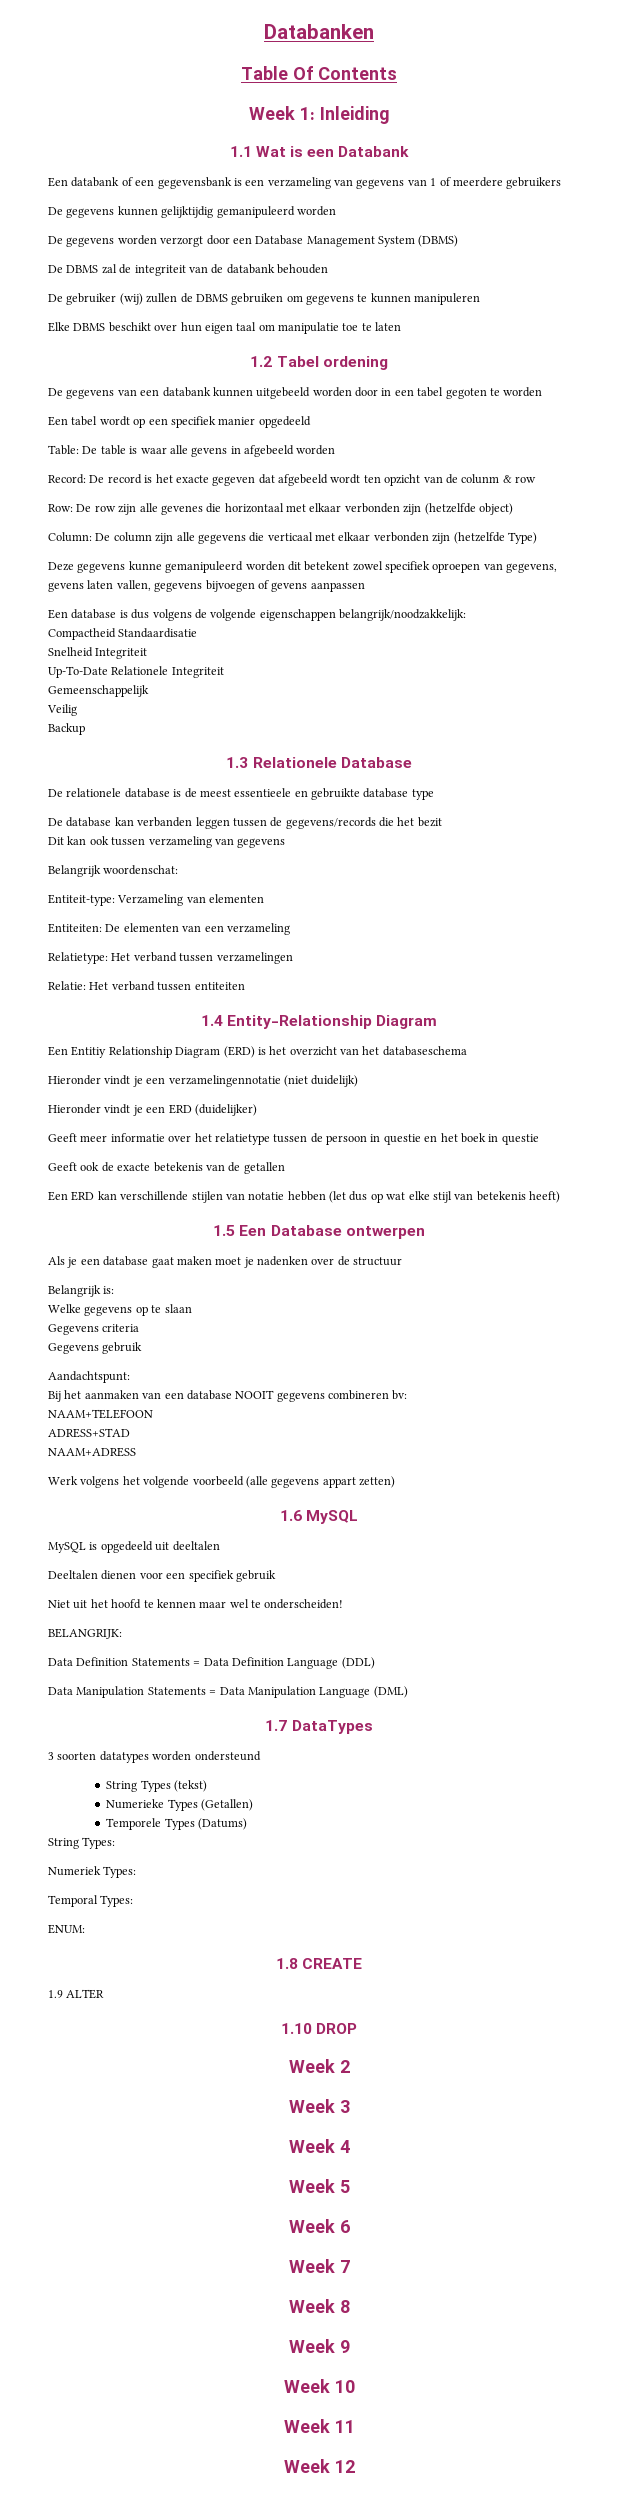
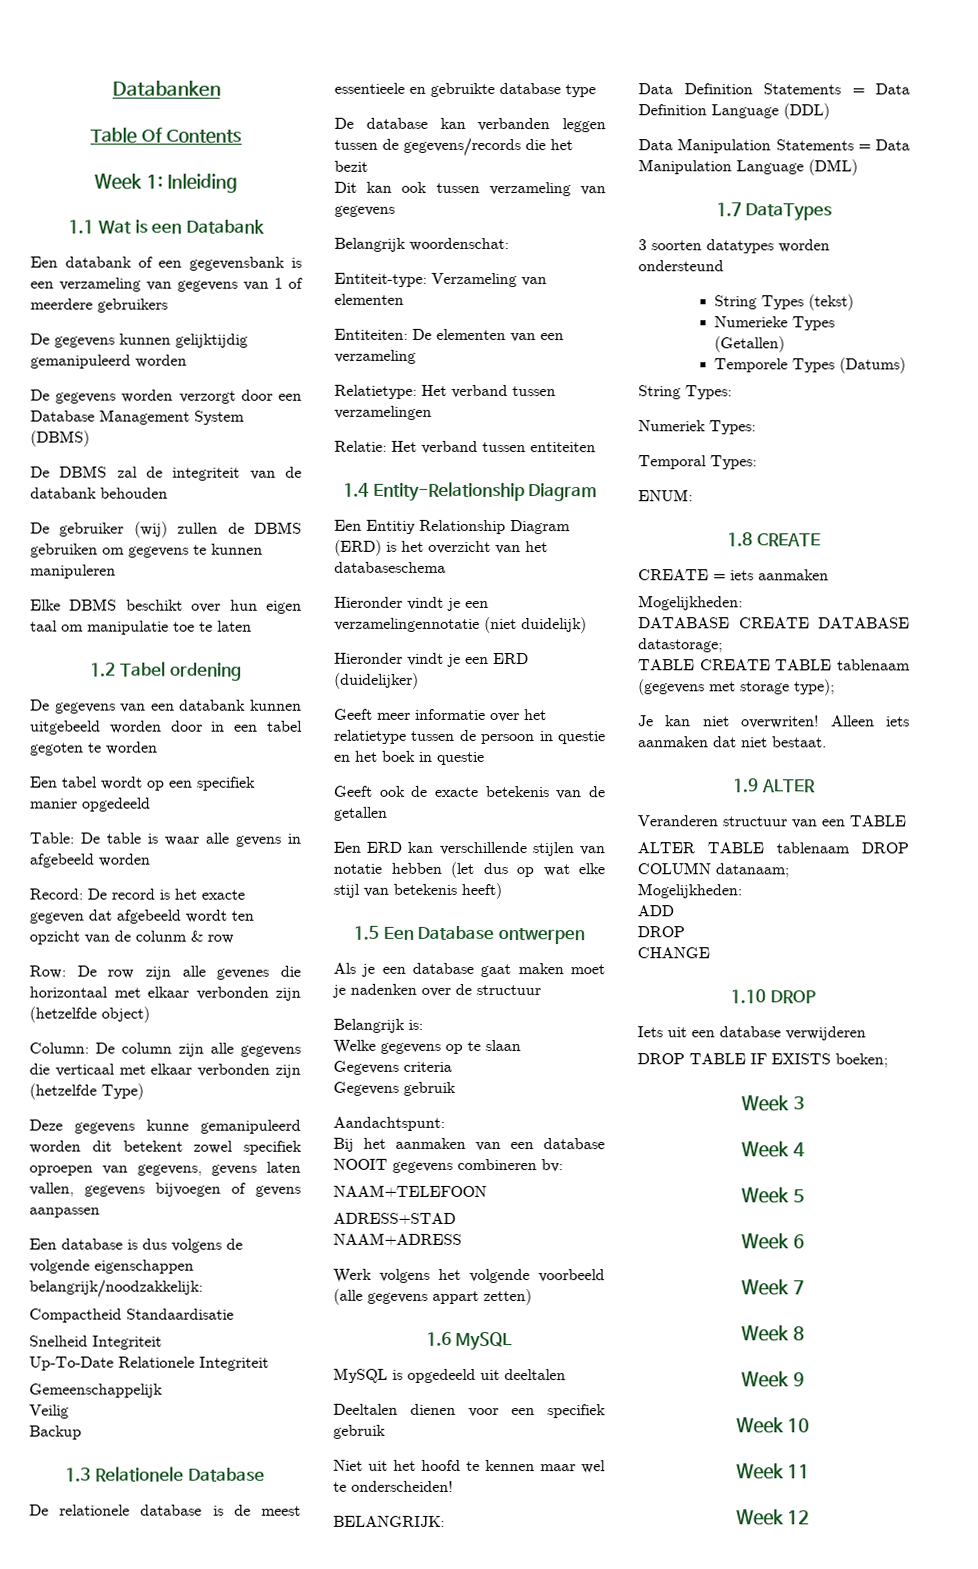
+ CREATE = iets aanmaken
+ Mogelijkheden:
+ DATABASE CREATE DATABASE datastorage;
+ TABLE CREATE TABLE tablenaam (gegevens met storage type);
+ Je kan niet overwriten! Alleen iets aanmaken dat niet bestaat.
  1.9 ALTER
+ Veranderen structuur van een TABLE
+ ALTER TABLE tablenaam DROP COLUMN datanaam;
+ Mogelijkheden:
+ ADD
+ DROP
+ CHANGE
  1.10 DROP
- Week 2
+ Iets uit een database verwijderen
+ DROP TABLE IF EXISTS boeken;

